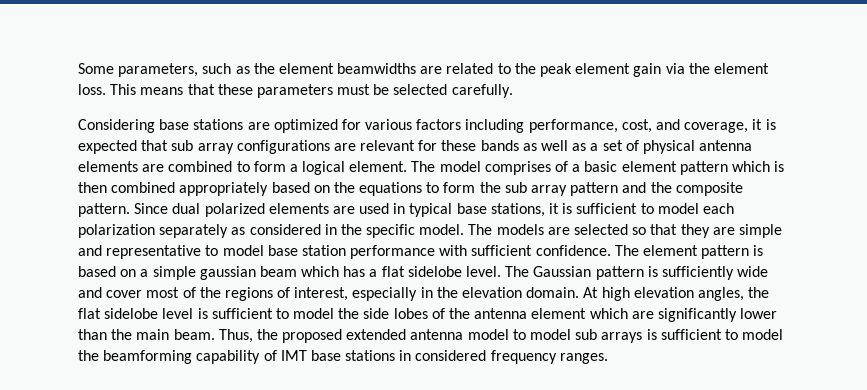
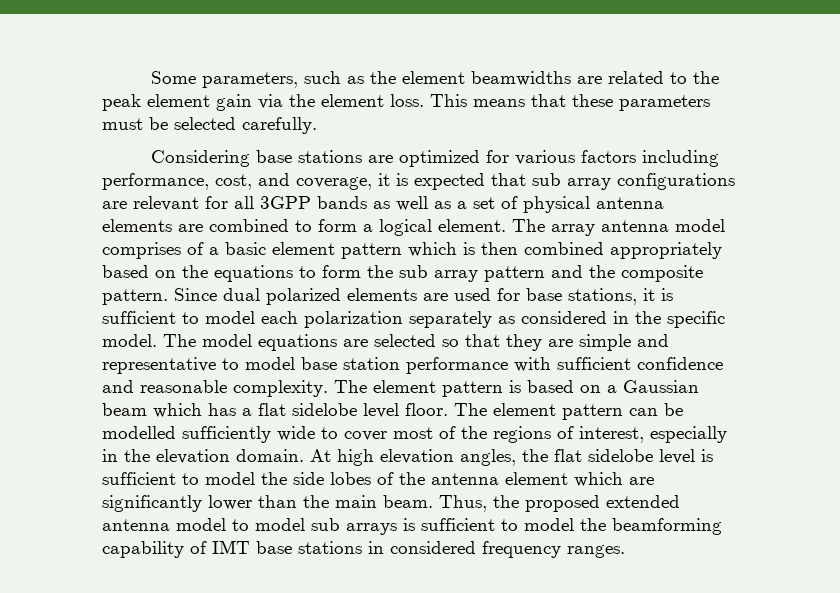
- Considering base stations are optimized for various factors including performance, cost, and coverage, it is expected that sub array configurations are relevant for these bands as well as a set of physical antenna elements are combined to form a logical element.
+ Considering base stations are optimized for various factors including performance, cost, and coverage, it is expected that sub array configurations are relevant for all 3GPP bands as well as a set of physical antenna elements are combined to form a logical element.
- The model comprises of a basic element pattern which is then combined appropriately based on the equations to form the sub array pattern and the composite pattern.
+ The array antenna model comprises of a basic element pattern which is then combined appropriately based on the equations to form the sub array pattern and the composite pattern.
- Since dual polarized elements are used in typical base stations, it is sufficient to model each polarization separately as considered in the specific model.
+ Since dual polarized elements are used for base stations, it is sufficient to model each polarization separately as considered in the specific model.
- The models are selected so that they are simple and representative to model base station performance with sufficient confidence.
+ The model equations are selected so that they are simple and representative to model base station performance with sufficient confidence and reasonable complexity.
- The element pattern is based on a simple gaussian beam which has a flat sidelobe level. The Gaussian pattern is sufficiently wide and cover most of the regions of interest, especially in the elevation domain.
+ The element pattern is based on a Gaussian beam which has a flat sidelobe level floor. The element pattern can be modelled sufficiently wide to cover most of the regions of interest, especially in the elevation domain.

